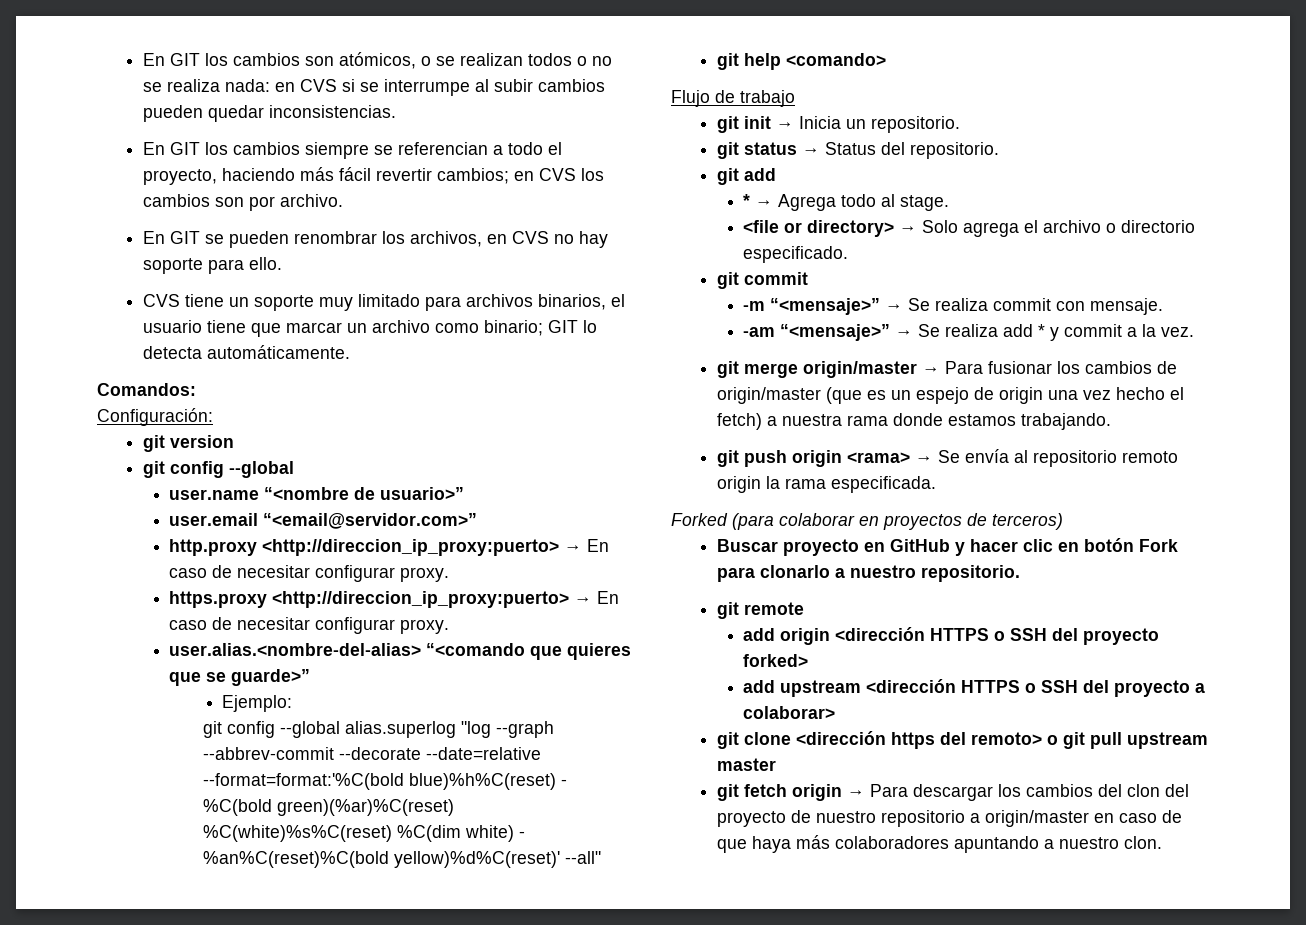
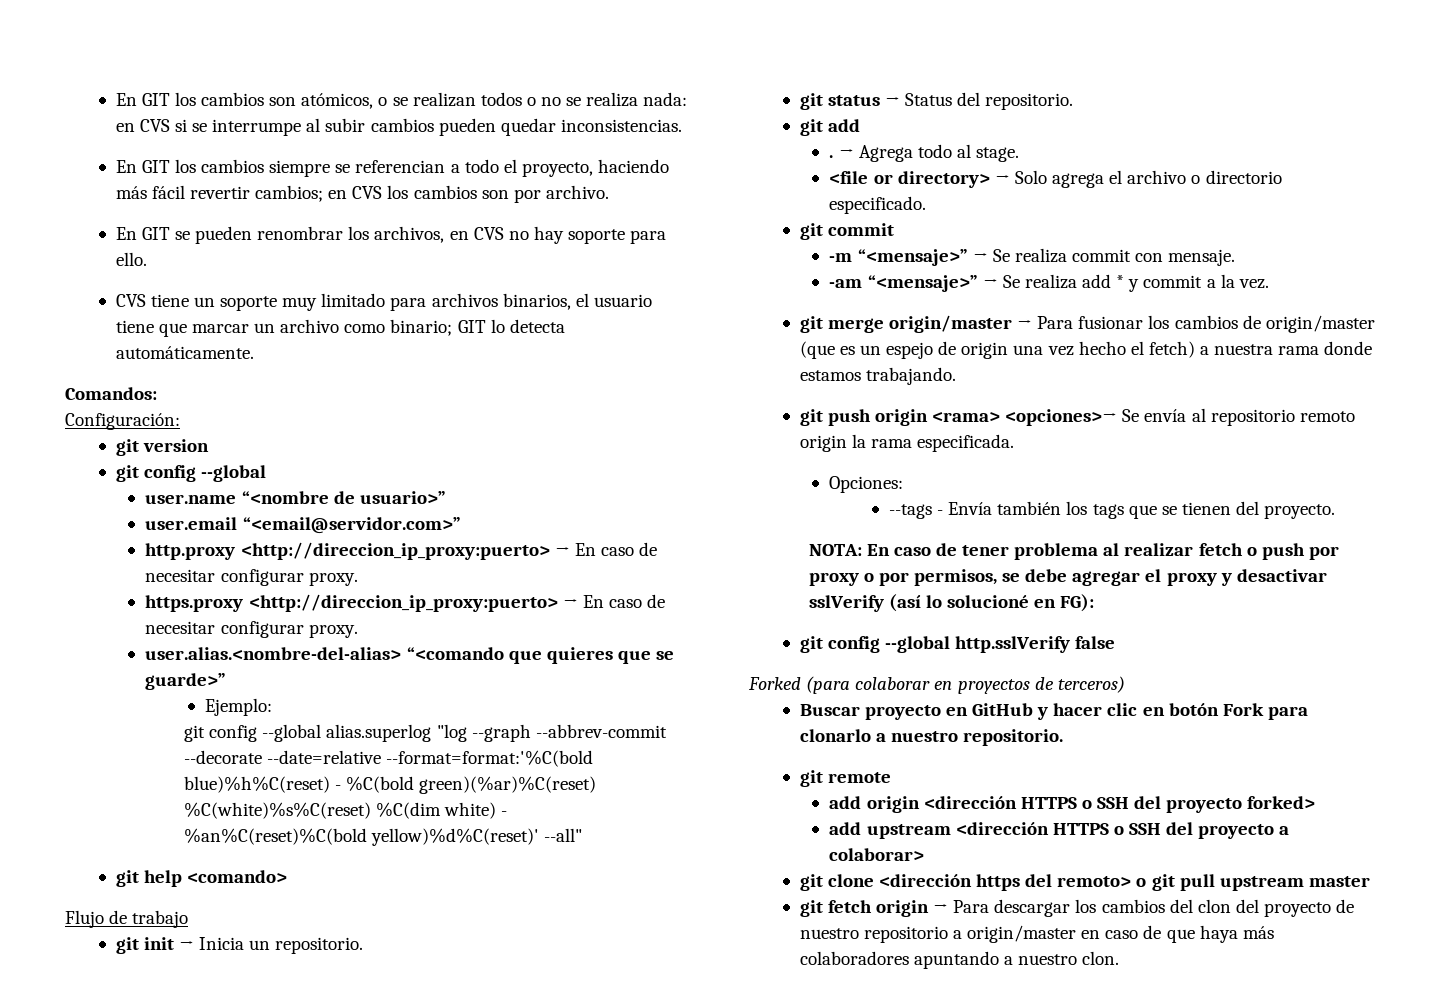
- * → Agrega todo al stage.
+ . → Agrega todo al stage.
- git push origin <rama> → Se envía al repositorio remoto origin la rama especificada.
+ git push origin <rama> <opciones>→ Se envía al repositorio remoto origin la rama especificada.
+ Opciones:
+ --tags - Envía también los tags que se tienen del proyecto.
+ NOTA: En caso de tener problema al realizar fetch o push por proxy o por permisos, se debe agregar el proxy y desactivar sslVerify (así lo solucioné en FG):
+ git config --global http.sslVerify false

